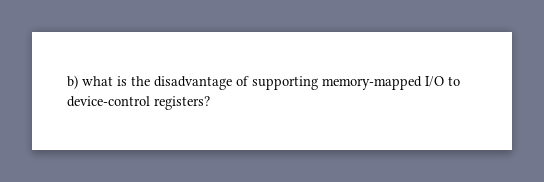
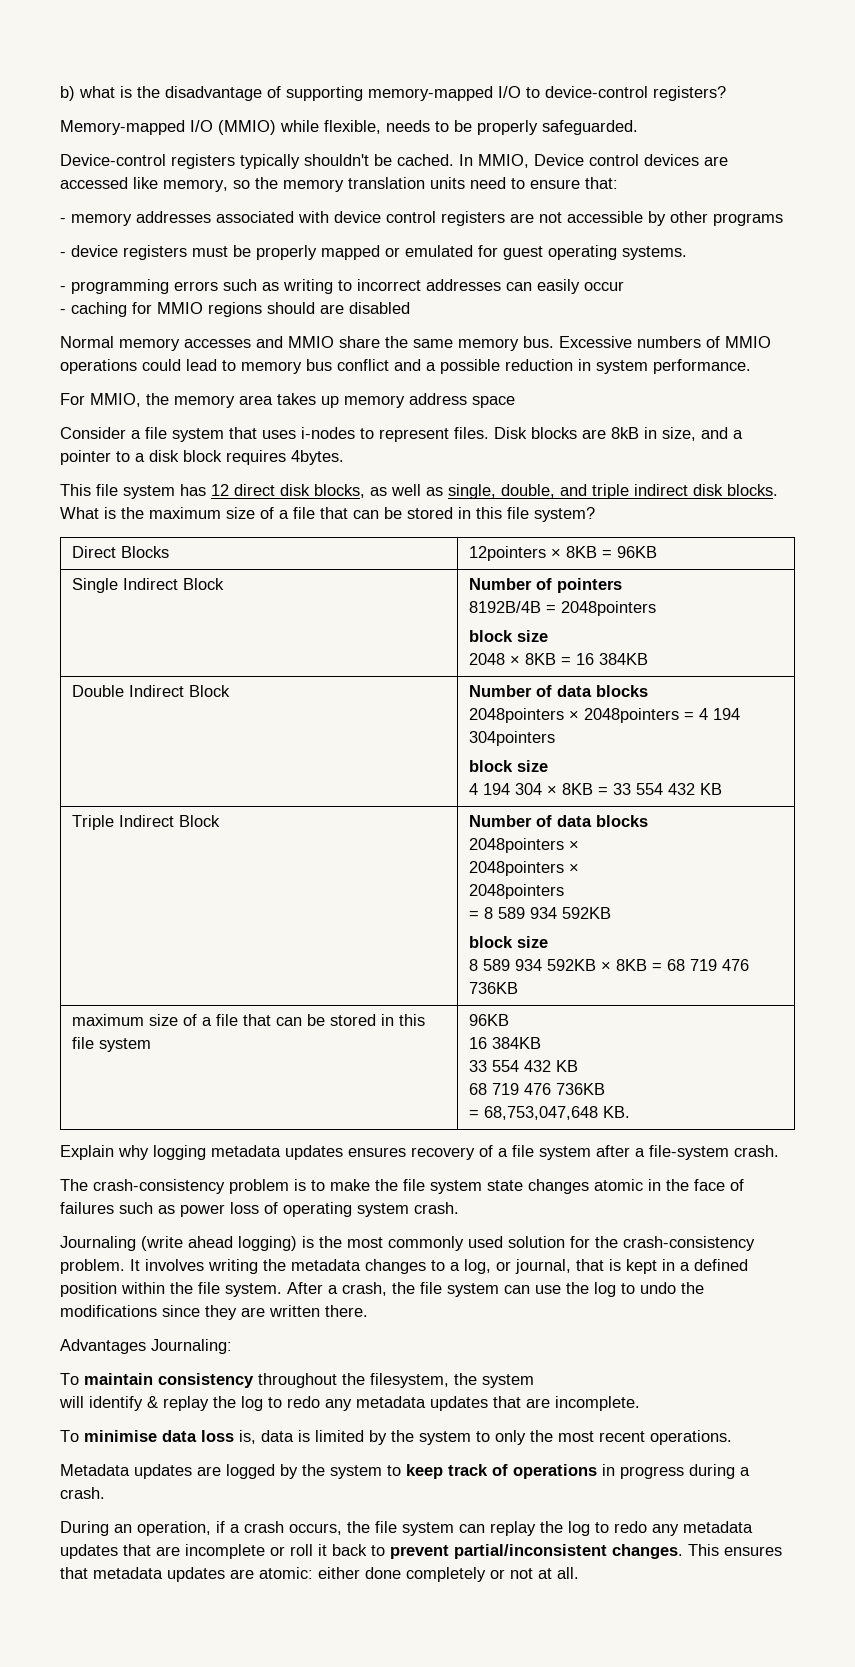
+ Memory-mapped I/O (MMIO) while flexible, needs to be properly safeguarded.
+ Device-control registers typically shouldn't be cached. In MMIO, Device control devices are accessed like memory, so the memory translation units need to ensure that:
+ - memory addresses associated with device control registers are not accessible by other programs
+ - device registers must be properly mapped or emulated for guest operating systems.
+ - programming errors such as writing to incorrect addresses can easily occur
+ - caching for MMIO regions should are disabled
+ Normal memory accesses and MMIO share the same memory bus. Excessive numbers of MMIO operations could lead to memory bus conflict and a possible reduction in system performance.
+ For MMIO, the memory area takes up memory address space
+ Consider a file system that uses i-nodes to represent files. Disk blocks are 8kB in size, and a pointer to a disk block requires 4bytes.
+ This file system has 12 direct disk blocks, as well as single, double, and triple indirect disk blocks. What is the maximum size of a file that can be stored in this file system?
+ Direct Blocks | 12pointers × 8KB = 96KB
+ Single Indirect Block | Number of pointers
+ 8192B/4B = 2048pointers
+ block size
+ 2048 × 8KB = 16 384KB
+ Double Indirect Block | Number of data blocks
+ 2048pointers × 2048pointers = 4 194 304pointers
+ block size
+ 4 194 304 × 8KB = 33 554 432 KB
+ Triple Indirect Block | Number of data blocks
+ 2048pointers ×
+ 2048pointers ×
+ 2048pointers
+ = 8 589 934 592KB
+ block size
+ 8 589 934 592KB × 8KB = 68 719 476 736KB
+ maximum size of a file that can be stored in this file system | 96KB
+ 16 384KB
+ 33 554 432 KB
+ 68 719 476 736KB
+ = 68,753,047,648 KB.
+ Explain why logging metadata updates ensures recovery of a file system after a file-system crash.
+ The crash-consistency problem is to make the file system state changes atomic in the face of failures such as power loss of operating system crash.
+ Journaling (write ahead logging) is the most commonly used solution for the crash-consistency problem. It involves writing the metadata changes to a log, or journal, that is kept in a defined position within the file system. After a crash, the file system can use the log to undo the modifications since they are written there.
+ Advantages Journaling:
+ To maintain consistency throughout the filesystem, the system
+ will identify & replay the log to redo any metadata updates that are incomplete.
+ To minimise data loss is, data is limited by the system to only the most recent operations.
+ Metadata updates are logged by the system to keep track of operations in progress during a crash.
+ During an operation, if a crash occurs, the file system can replay the log to redo any metadata updates that are incomplete or roll it back to prevent partial/inconsistent changes. This ensures that metadata updates are atomic: either done completely or not at all.

